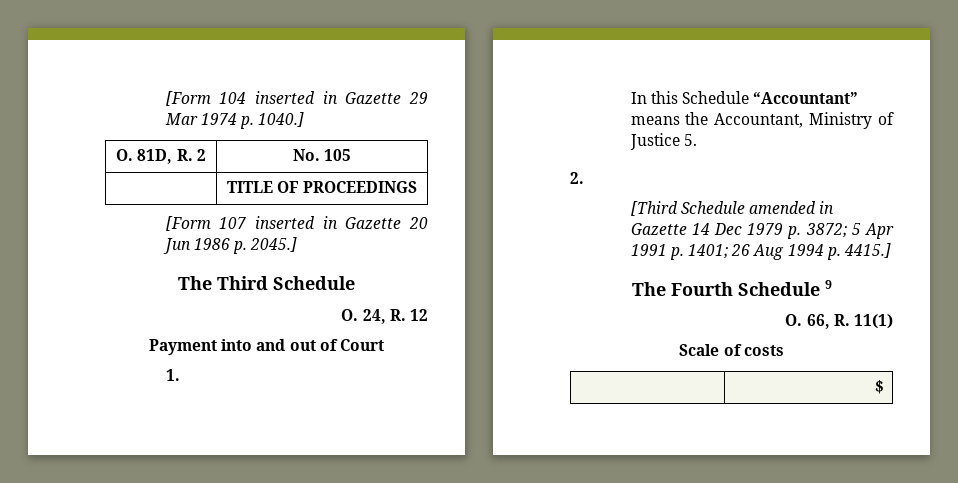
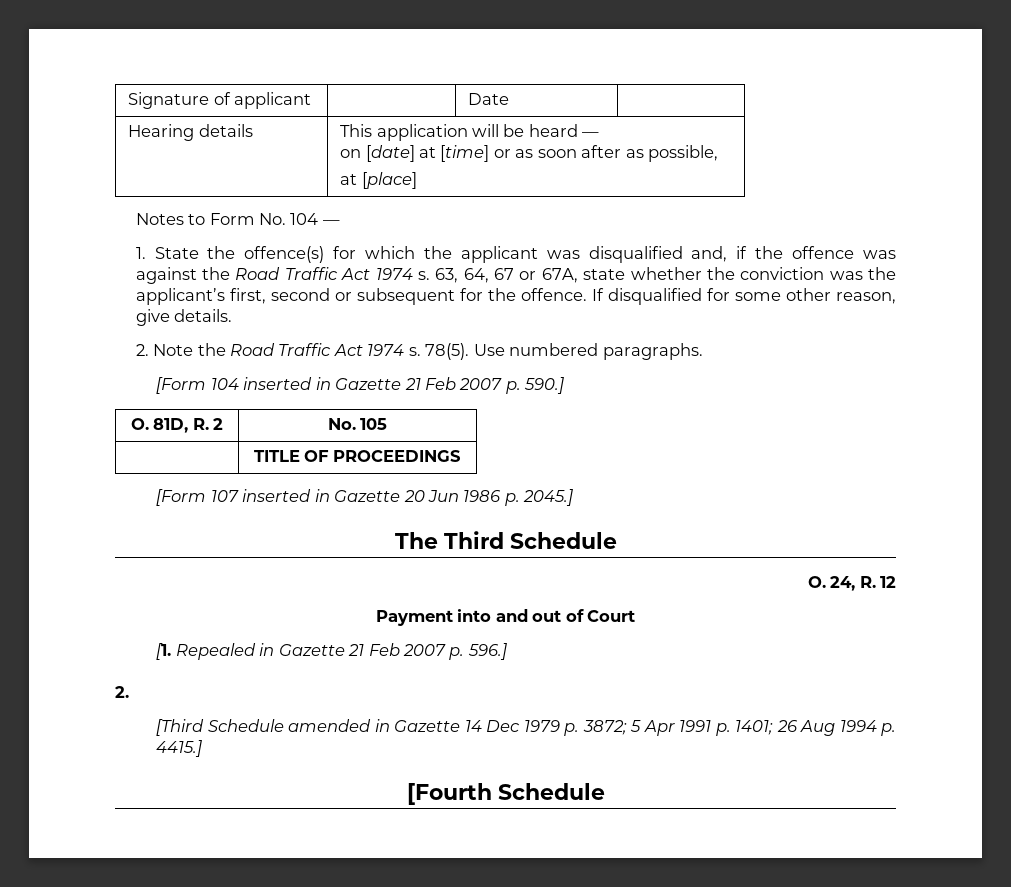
+ Signature of applicant | | Date |
+ Hearing details | This application will be heard —
+ on [date] at [time] or as soon after as possible,
+ at [place]
+ Notes to Form No. 104 —
+ 1. State the offence(s) for which the applicant was disqualified and, if the offence was against the Road Traffic Act 1974 s. 63, 64, 67 or 67A, state whether the conviction was the applicant’s first, second or subsequent for the offence. If disqualified for some other reason, give details.
+ 2. Note the Road Traffic Act 1974 s. 78(5). Use numbered paragraphs.
- [Form 104 inserted in Gazette 29 Mar 1974 p. 1040.]
+ [Form 104 inserted in Gazette 21 Feb 2007 p. 590.]
- 1.
- In this Schedule “Accountant” means the Accountant, Ministry of Justice 5.
+ [1. Repealed in Gazette 21 Feb 2007 p. 596.]
- The Fourth Schedule 9
- O. 66, R. 11(1)
- Scale of costs
- | $
+ [Fourth Schedule

